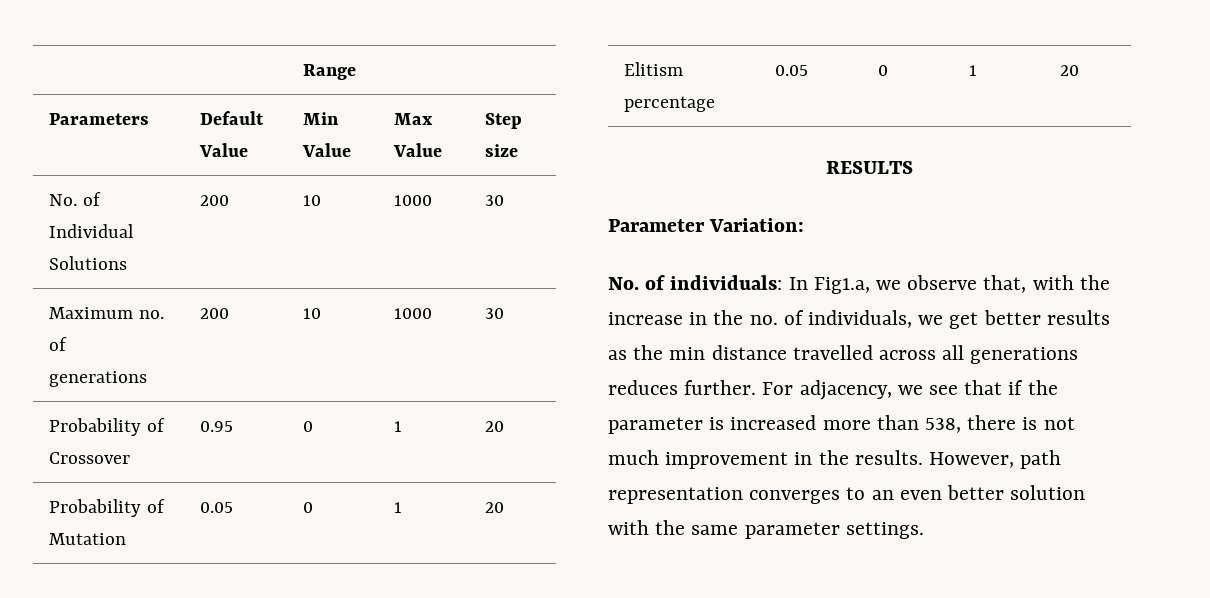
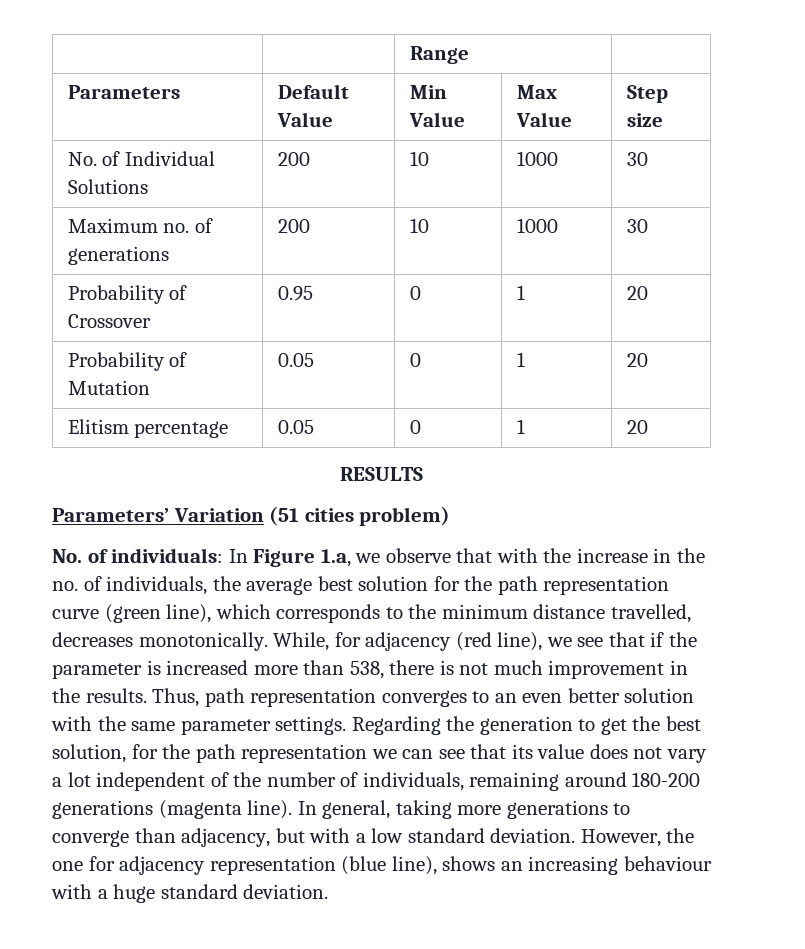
- Parameter Variation:
+ Parameters’ Variation (51 cities problem)
- No. of individuals: In Fig1.a, we observe that, with the increase in the no. of individuals, we get better results as the min distance travelled across all generations reduces further. For adjacency, we see that if the parameter is increased more than 538, there is not much improvement in the results.
+ No. of individuals: In Figure 1.a, we observe that with the increase in the no. of individuals, the average best solution for the path representation curve (green line), which corresponds to the minimum distance travelled, decreases monotonically. While, for adjacency (red line), we see that if the parameter is increased more than 538, there is not much improvement in the results.
- However, path representation converges to an even better solution with the same parameter settings.
+ Thus, path representation converges to an even better solution with the same parameter settings.
+ Regarding the generation to get the best solution, for the path representation we can see that its value does not vary a lot independent of the number of individuals, remaining around 180-200 generations (magenta line). In general, taking more generations to converge than adjacency, but with a low standard deviation. However, the one for adjacency representation (blue line), shows an increasing behaviour with a huge standard deviation.

